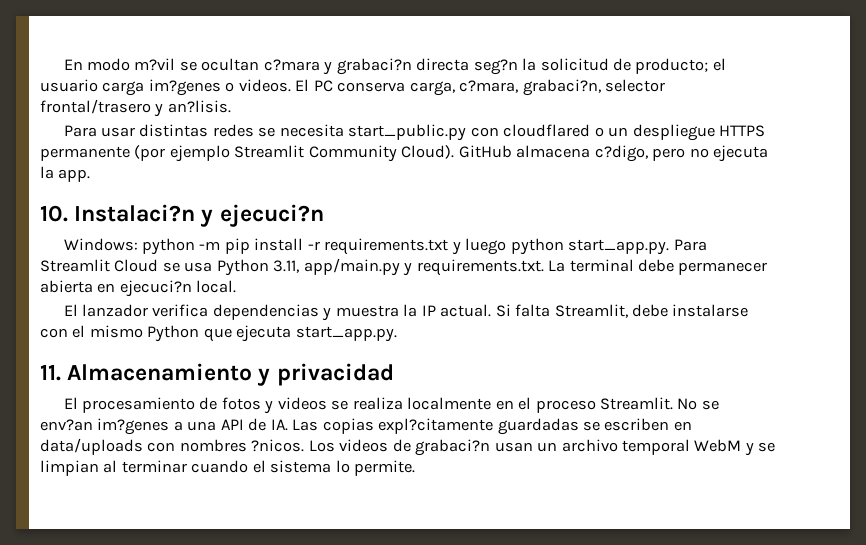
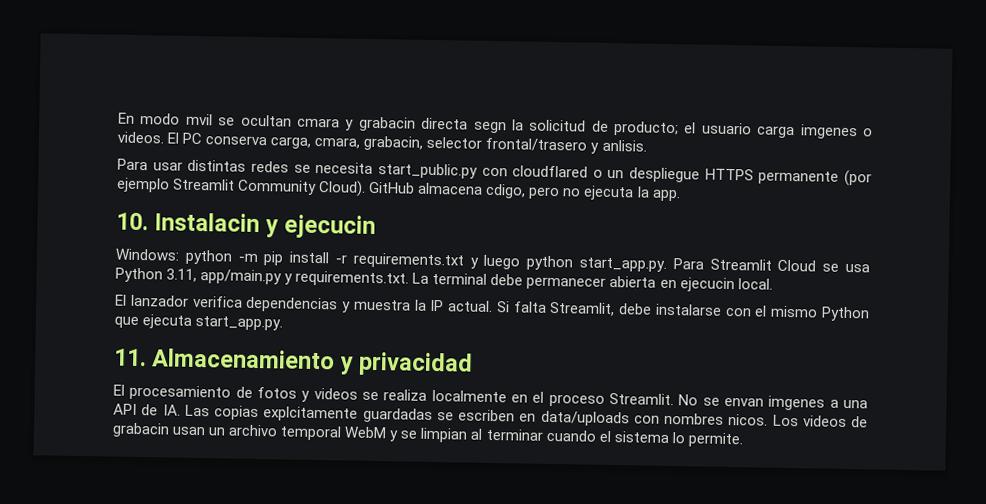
- En modo m?vil se ocultan c?mara y grabaci?n directa seg?n la solicitud de producto; el usuario carga im?genes o videos.
+ En modo mvil se ocultan cmara y grabacin directa segn la solicitud de producto; el usuario carga imgenes o videos.
- El PC conserva carga, c?mara, grabaci?n, selector frontal/trasero y an?lisis.
+ El PC conserva carga, cmara, grabacin, selector frontal/trasero y anlisis.
- GitHub almacena c?digo, pero no ejecuta la app.
+ GitHub almacena cdigo, pero no ejecuta la app.
- 10. Instalaci?n y ejecuci?n
+ 10. Instalacin y ejecucin
- Windows: python -m pip install -r requirements.txt y luego python start_app.py. Para Streamlit Cloud se usa Python 3.11, app/main.py y requirements.txt. La terminal debe permanecer abierta en ejecuci?n local.
+ Windows: python -m pip install -r requirements.txt y luego python start_app.py. Para Streamlit Cloud se usa Python 3.11, app/main.py y requirements.txt. La terminal debe permanecer abierta en ejecucin local.
- No se env?an im?genes a una API de IA. Las copias expl?citamente guardadas se escriben en data/uploads con nombres ?nicos.
+ No se envan imgenes a una API de IA. Las copias explcitamente guardadas se escriben en data/uploads con nombres nicos.
- Los videos de grabaci?n usan un archivo temporal WebM y se limpian al terminar cuando el sistema lo permite.
+ Los videos de grabacin usan un archivo temporal WebM y se limpian al terminar cuando el sistema lo permite.

